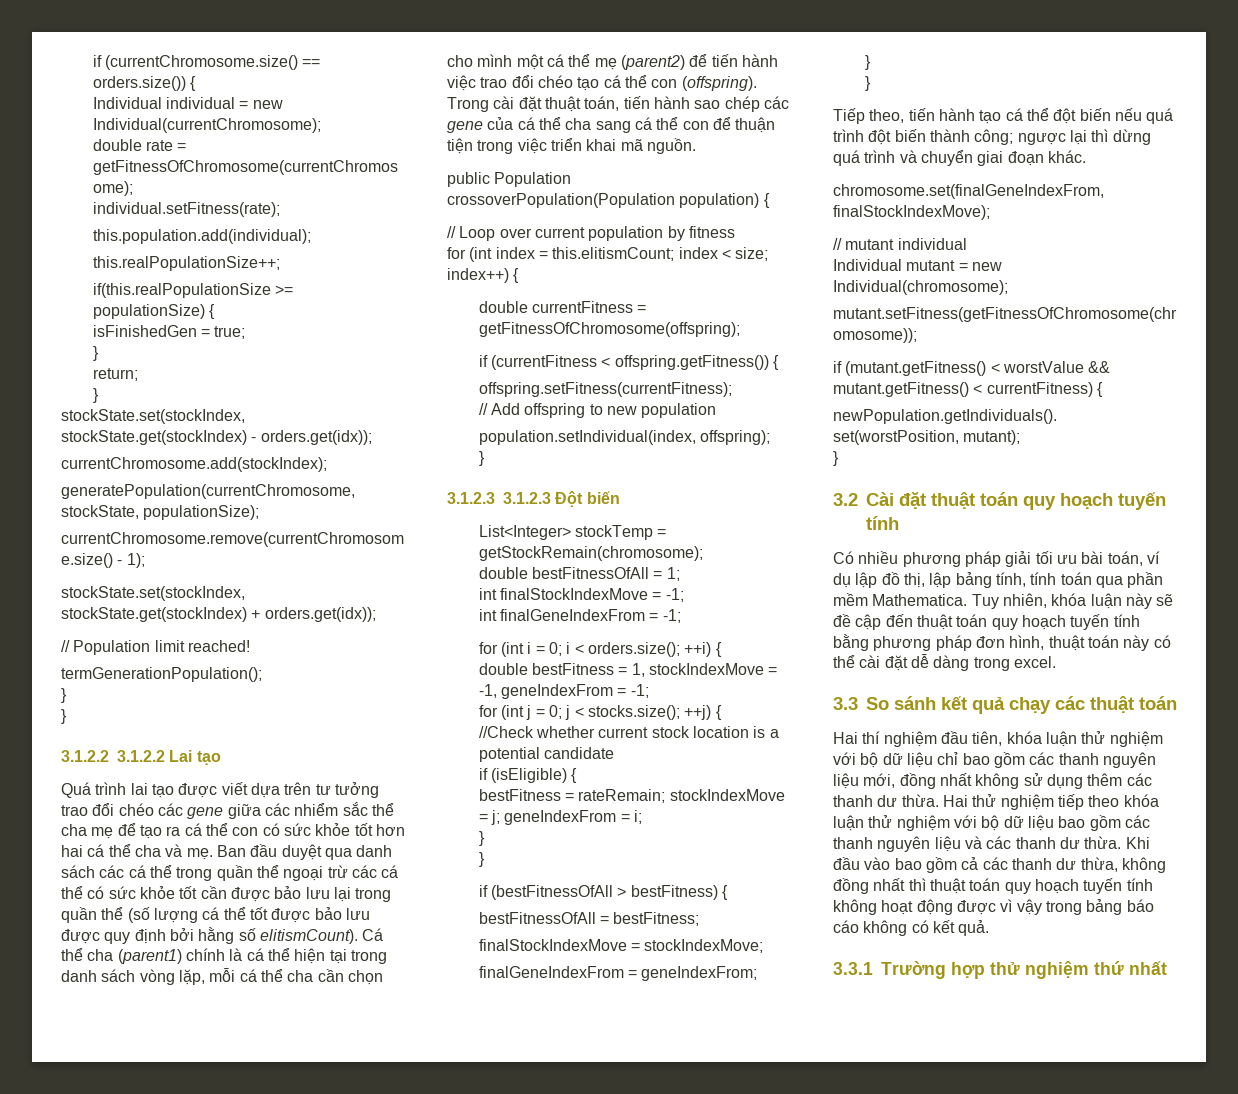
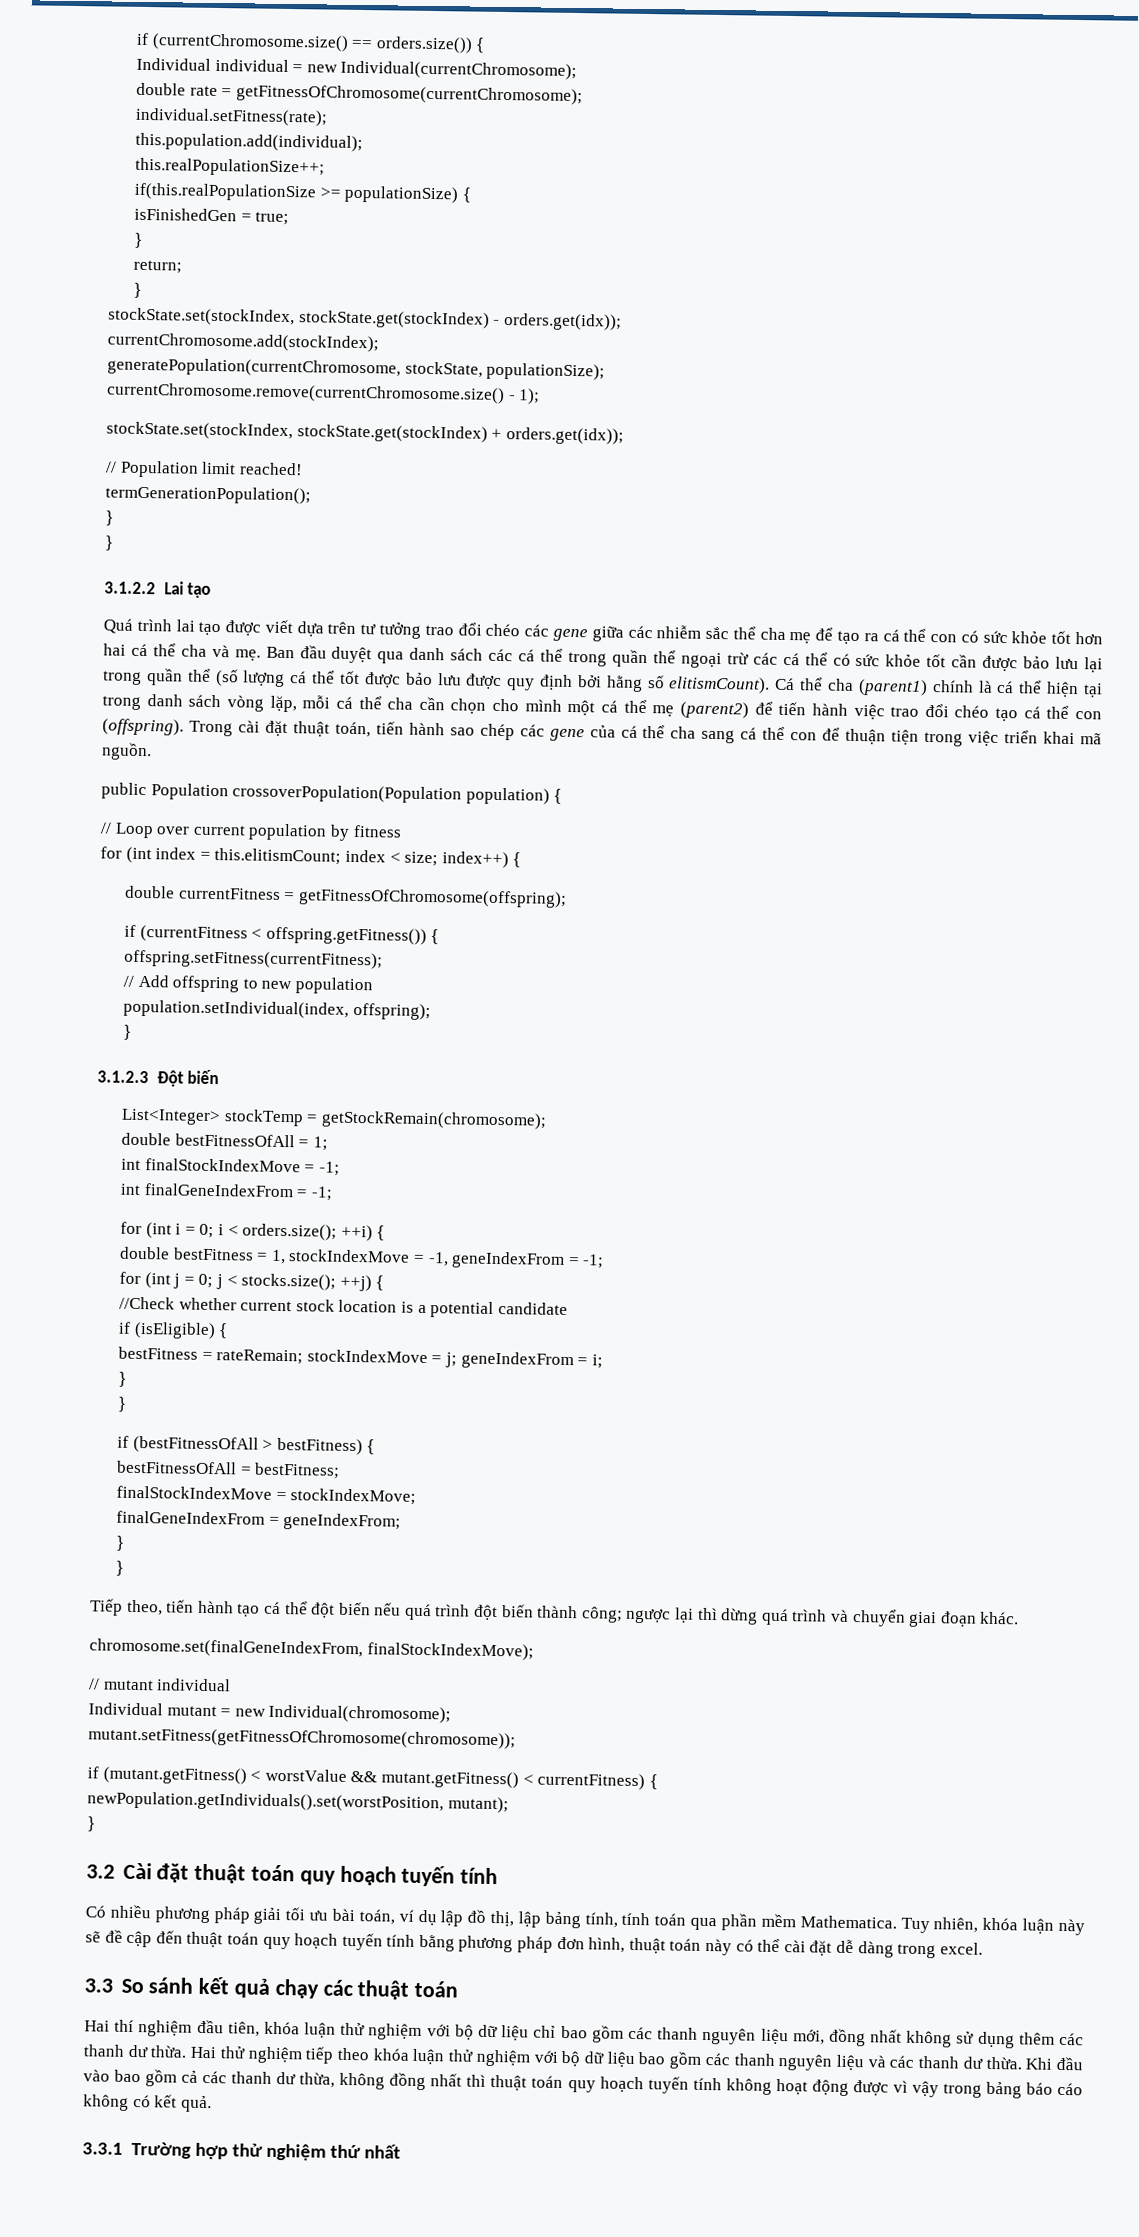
- 3.1.2.2 3.1.2.2 Lai tạo
+ 3.1.2.2 Lai tạo
- Quá trình lai tạo được viết dựa trên tư tưởng trao đổi chéo các gene giữa các nhiểm sắc thể cha mẹ để tạo ra cá thể con có sức khỏe tốt hơn hai cá thể cha và mẹ.
+ Quá trình lai tạo được viết dựa trên tư tưởng trao đổi chéo các gene giữa các nhiễm sắc thể cha mẹ để tạo ra cá thể con có sức khỏe tốt hơn hai cá thể cha và mẹ.
- 3.1.2.3 3.1.2.3 Đột biến
+ 3.1.2.3 Đột biến

